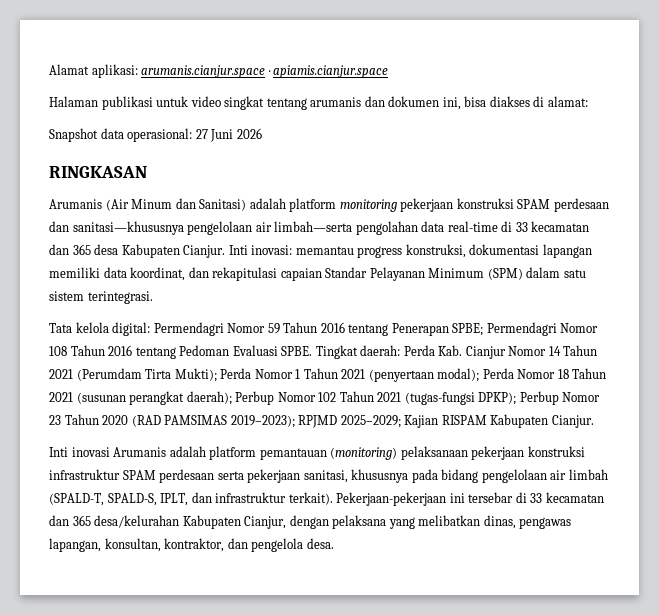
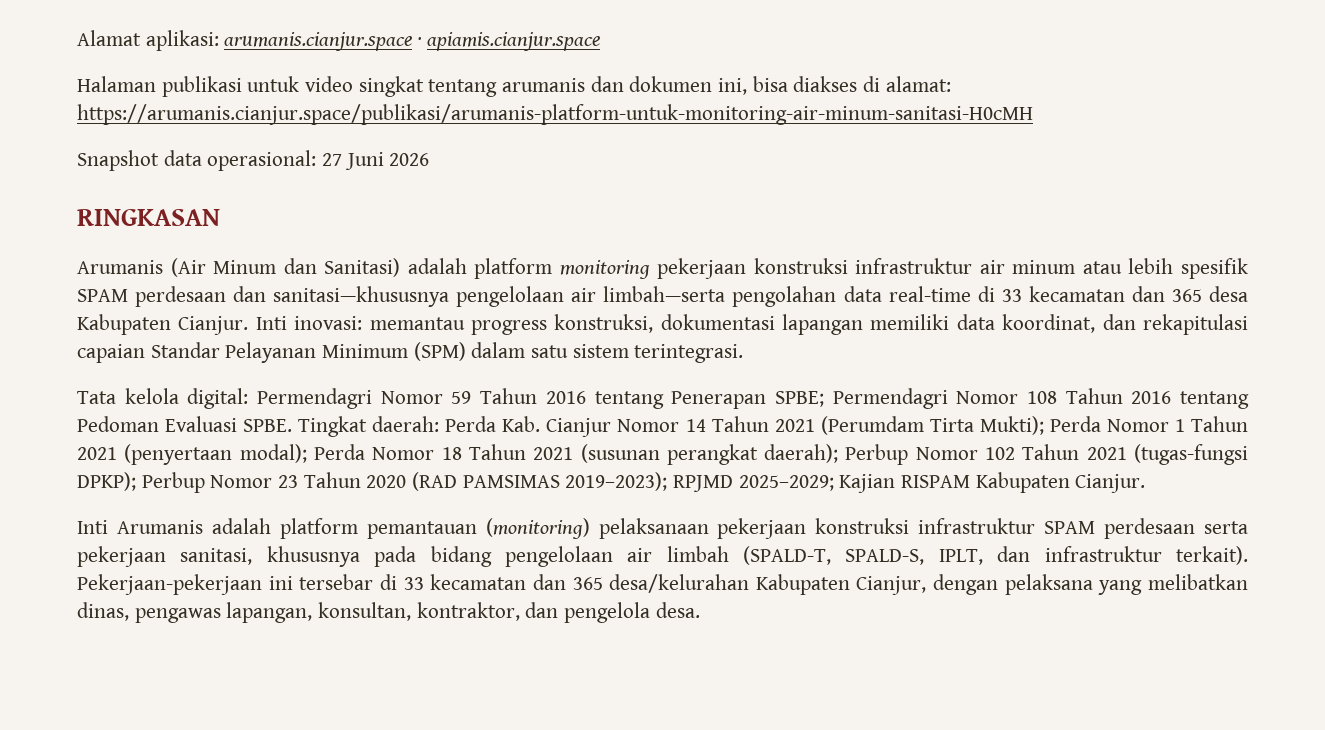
- Halaman publikasi untuk video singkat tentang arumanis dan dokumen ini, bisa diakses di alamat:
+ Halaman publikasi untuk video singkat tentang arumanis dan dokumen ini, bisa diakses di alamat: https://arumanis.cianjur.space/publikasi/arumanis-platform-untuk-monitoring-air-minum-sanitasi-H0cMH
- Arumanis (Air Minum dan Sanitasi) adalah platform monitoring pekerjaan konstruksi SPAM perdesaan dan sanitasi—khususnya pengelolaan air limbah—serta pengolahan data real-time di 33 kecamatan dan 365 desa Kabupaten Cianjur.
+ Arumanis (Air Minum dan Sanitasi) adalah platform monitoring pekerjaan konstruksi infrastruktur air minum atau lebih spesifik SPAM perdesaan dan sanitasi—khususnya pengelolaan air limbah—serta pengolahan data real-time di 33 kecamatan dan 365 desa Kabupaten Cianjur.
- Inti inovasi Arumanis adalah platform pemantauan (monitoring) pelaksanaan pekerjaan konstruksi infrastruktur SPAM perdesaan serta pekerjaan sanitasi, khususnya pada bidang pengelolaan air limbah (SPALD-T, SPALD-S, IPLT, dan infrastruktur terkait).
+ Inti Arumanis adalah platform pemantauan (monitoring) pelaksanaan pekerjaan konstruksi infrastruktur SPAM perdesaan serta pekerjaan sanitasi, khususnya pada bidang pengelolaan air limbah (SPALD-T, SPALD-S, IPLT, dan infrastruktur terkait).

